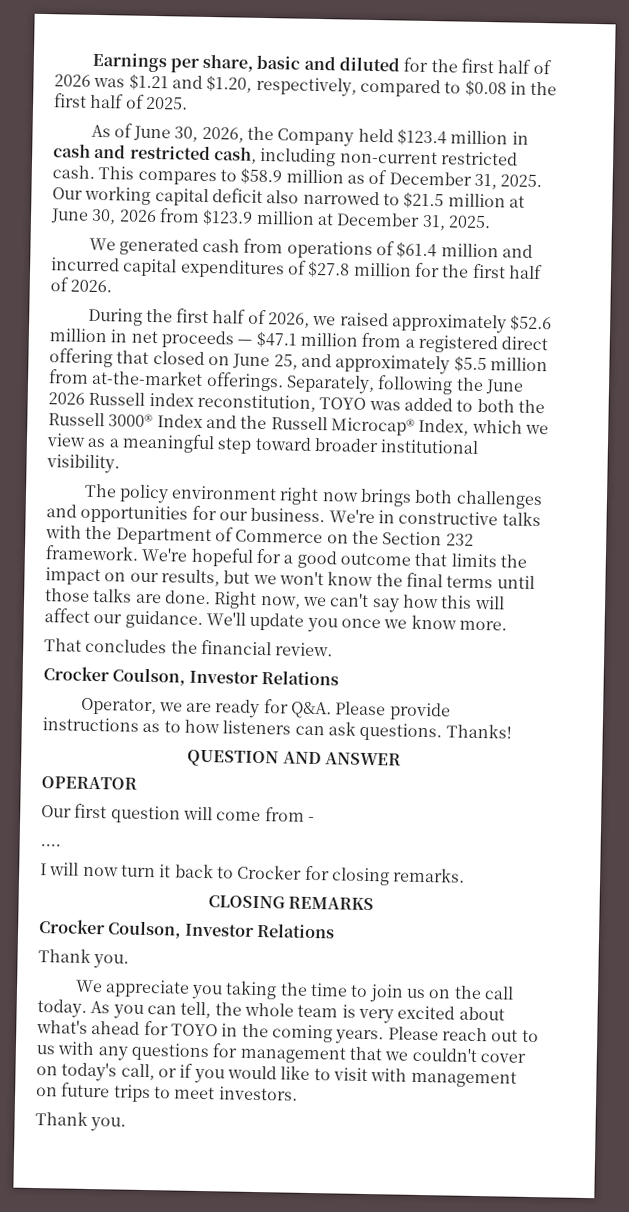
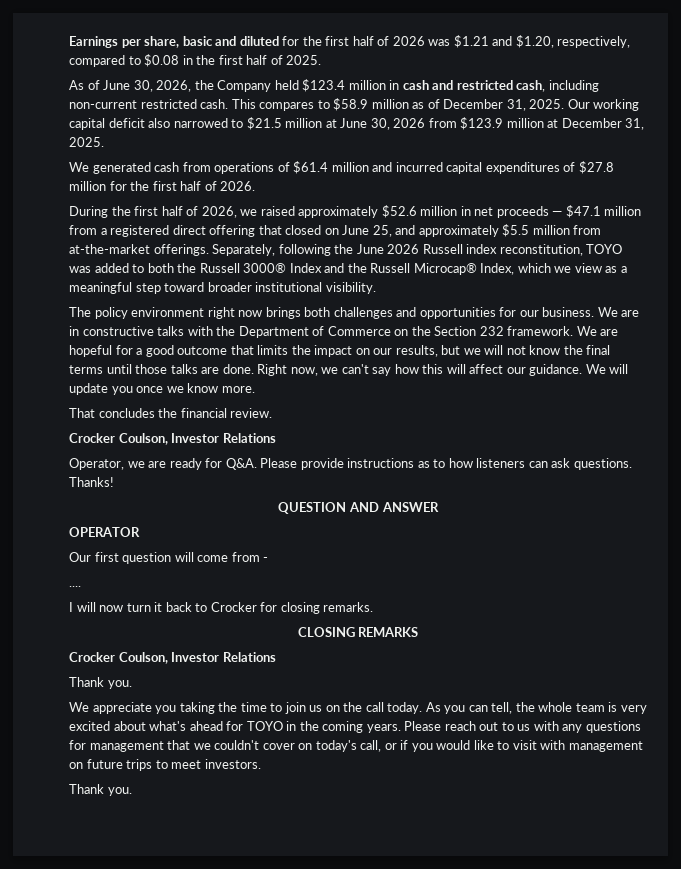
- We're in constructive talks with the Department of Commerce on the Section 232 framework.
+ We are in constructive talks with the Department of Commerce on the Section 232 framework.
- We're hopeful for a good outcome that limits the impact on our results, but we won't know the final terms until those talks are done.
+ We are hopeful for a good outcome that limits the impact on our results, but we will not know the final terms until those talks are done.
- We'll update you once we know more.
+ We will update you once we know more.

